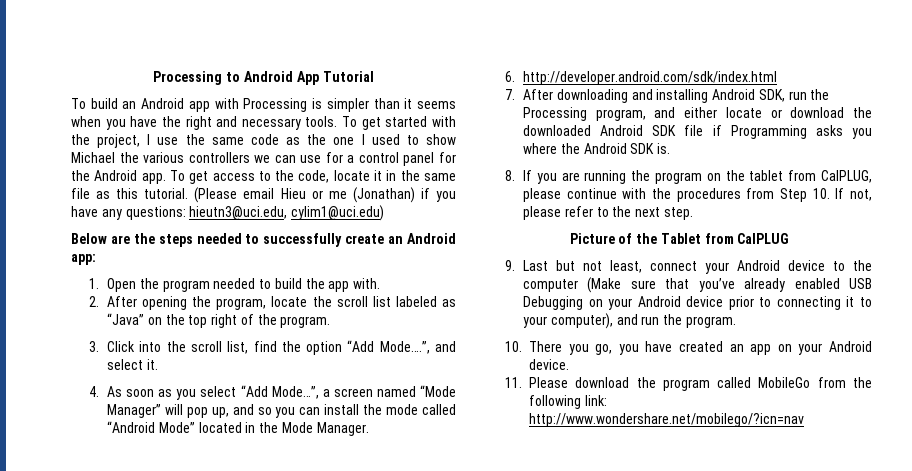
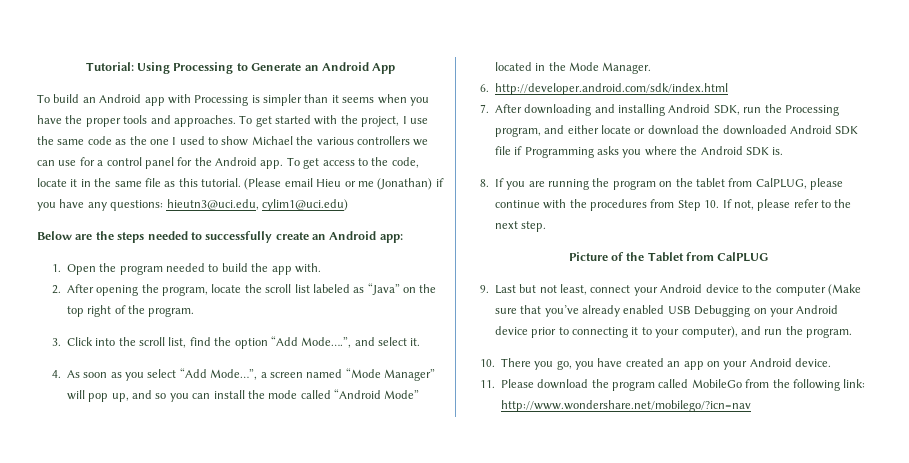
- Processing to Android App Tutorial
+ Tutorial: Using Processing to Generate an Android App
- To build an Android app with Processing is simpler than it seems when you have the right and necessary tools.
+ To build an Android app with Processing is simpler than it seems when you have the proper tools and approaches.

